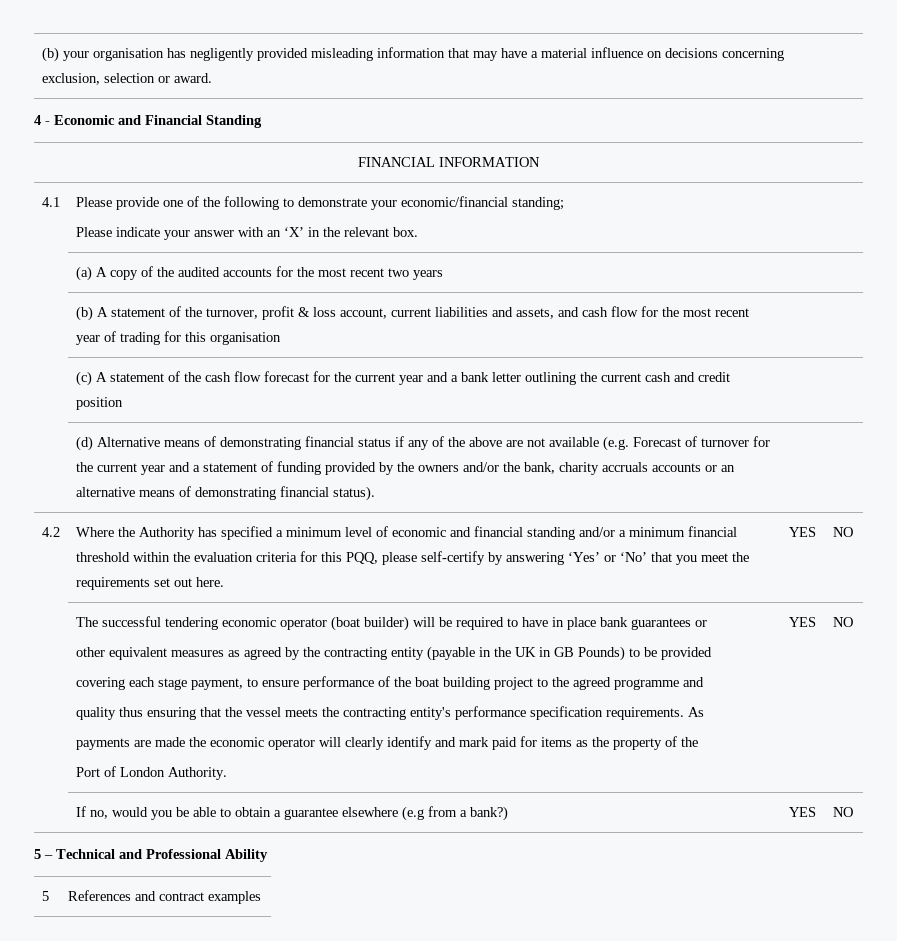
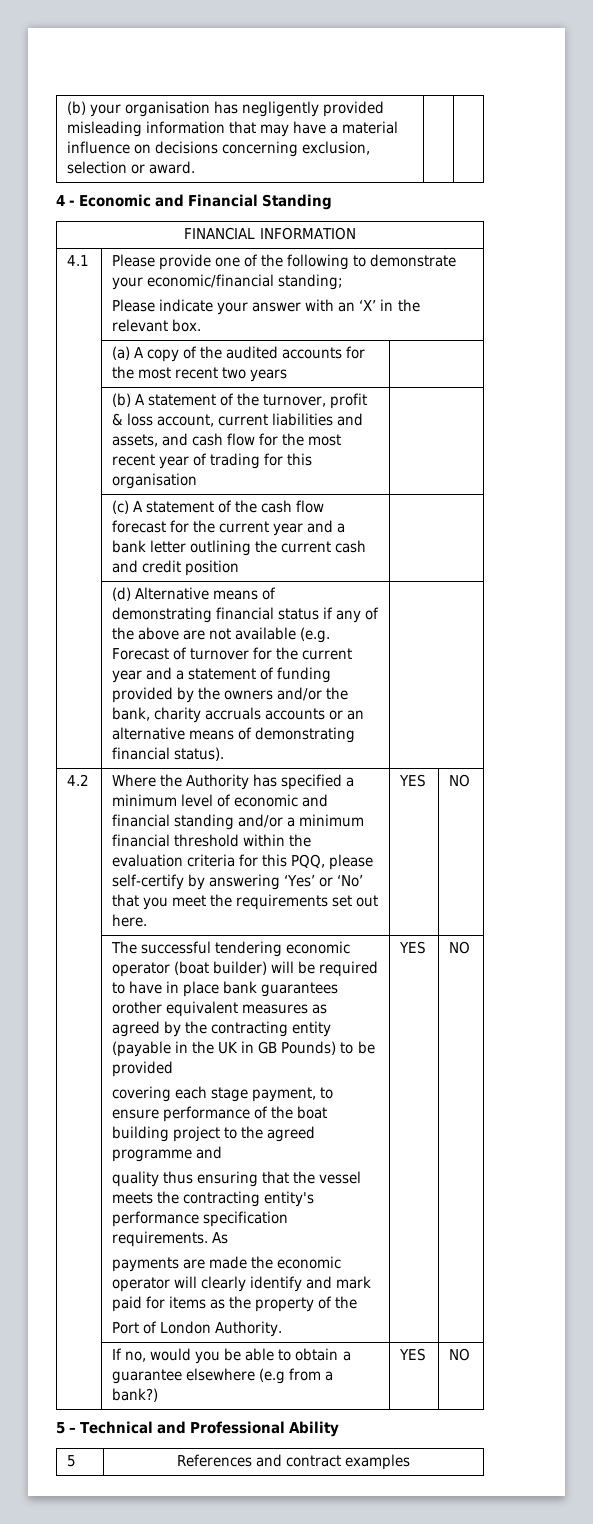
- The successful tendering economic operator (boat builder) will be required to have in place bank guarantees or
- other equivalent measures as agreed by the contracting entity (payable in the UK in GB Pounds) to be provided
+ The successful tendering economic operator (boat builder) will be required to have in place bank guarantees orother equivalent measures as agreed by the contracting entity (payable in the UK in GB Pounds) to be provided

